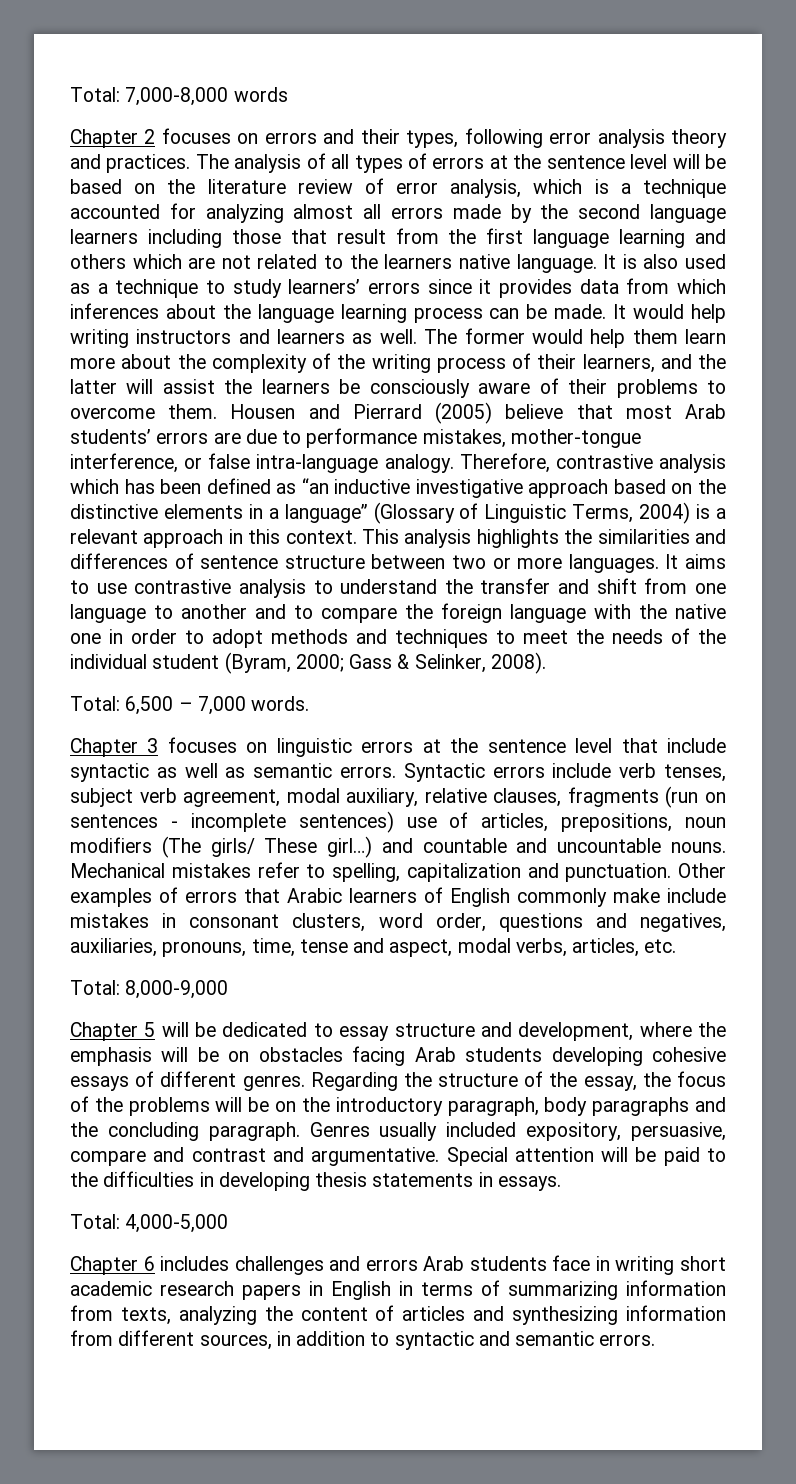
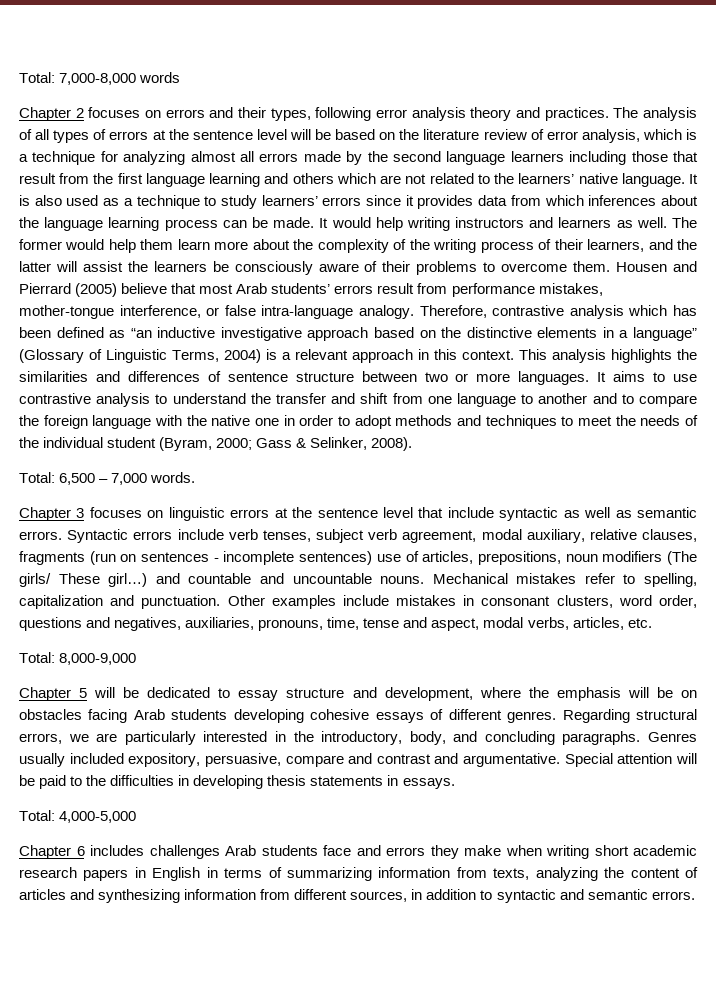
- The analysis of all types of errors at the sentence level will be based on the literature review of error analysis, which is a technique accounted for analyzing almost all errors made by the second language learners including those that result from the first language learning and others which are not related to the learners native language.
+ The analysis of all types of errors at the sentence level will be based on the literature review of error analysis, which is a technique for analyzing almost all errors made by the second language learners including those that result from the first language learning and others which are not related to the learners’ native language.
- Housen and Pierrard (2005) believe that most Arab students’ errors are due to performance mistakes, mother-tongue interference, or false intra-language analogy.
+ Housen and Pierrard (2005) believe that most Arab students’ errors result from performance mistakes, mother-tongue interference, or false intra-language analogy.
- Other examples of errors that Arabic learners of English commonly make include mistakes in consonant clusters, word order, questions and negatives, auxiliaries, pronouns, time, tense and aspect, modal verbs, articles, etc.
+ Other examples include mistakes in consonant clusters, word order, questions and negatives, auxiliaries, pronouns, time, tense and aspect, modal verbs, articles, etc.
- Regarding the structure of the essay, the focus of the problems will be on the introductory paragraph, body paragraphs and the concluding paragraph.
+ Regarding structural errors, we are particularly interested in the introductory, body, and concluding paragraphs.
- Chapter 6 includes challenges and errors Arab students face in writing short academic research papers in English in terms of summarizing information from texts, analyzing the content of articles and synthesizing information from different sources, in addition to syntactic and semantic errors.
+ Chapter 6 includes challenges Arab students face and errors they make when writing short academic research papers in English in terms of summarizing information from texts, analyzing the content of articles and synthesizing information from different sources, in addition to syntactic and semantic errors.

